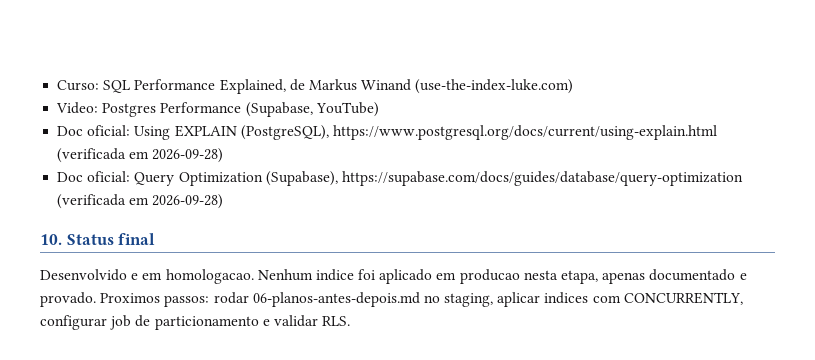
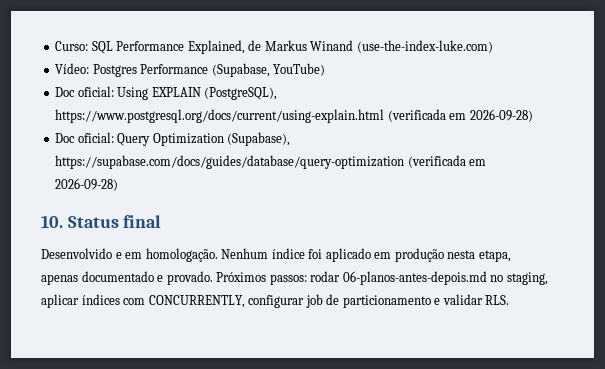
- Video: Postgres Performance (Supabase, YouTube)
+ Vídeo: Postgres Performance (Supabase, YouTube)
- Desenvolvido e em homologacao. Nenhum indice foi aplicado em producao nesta etapa, apenas documentado e provado.
+ Desenvolvido e em homologação. Nenhum índice foi aplicado em produção nesta etapa, apenas documentado e provado.
- Proximos passos: rodar 06-planos-antes-depois.md no staging, aplicar indices com CONCURRENTLY, configurar job de particionamento e validar RLS.
+ Próximos passos: rodar 06-planos-antes-depois.md no staging, aplicar índices com CONCURRENTLY, configurar job de particionamento e validar RLS.

